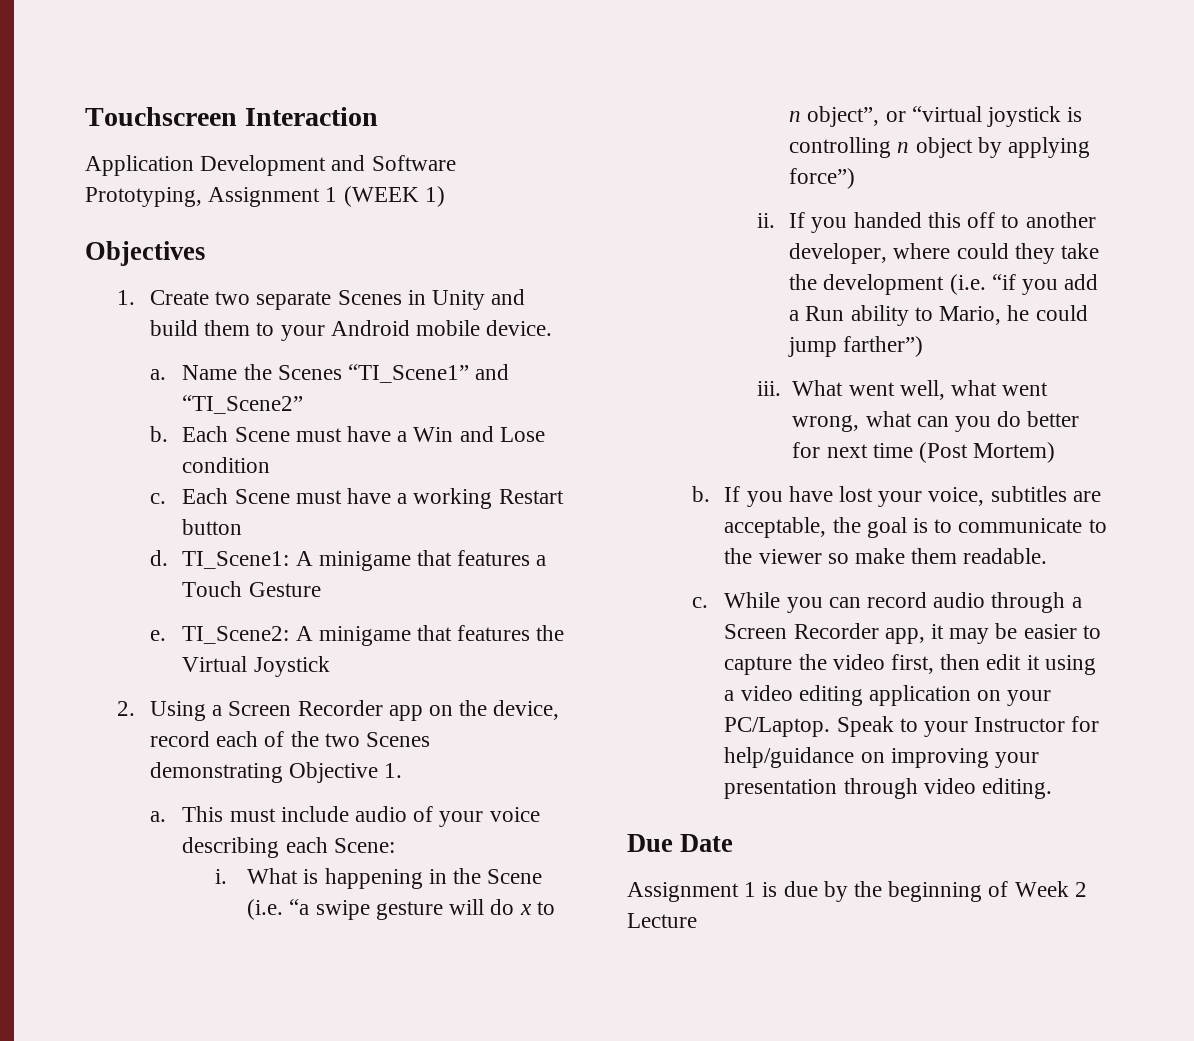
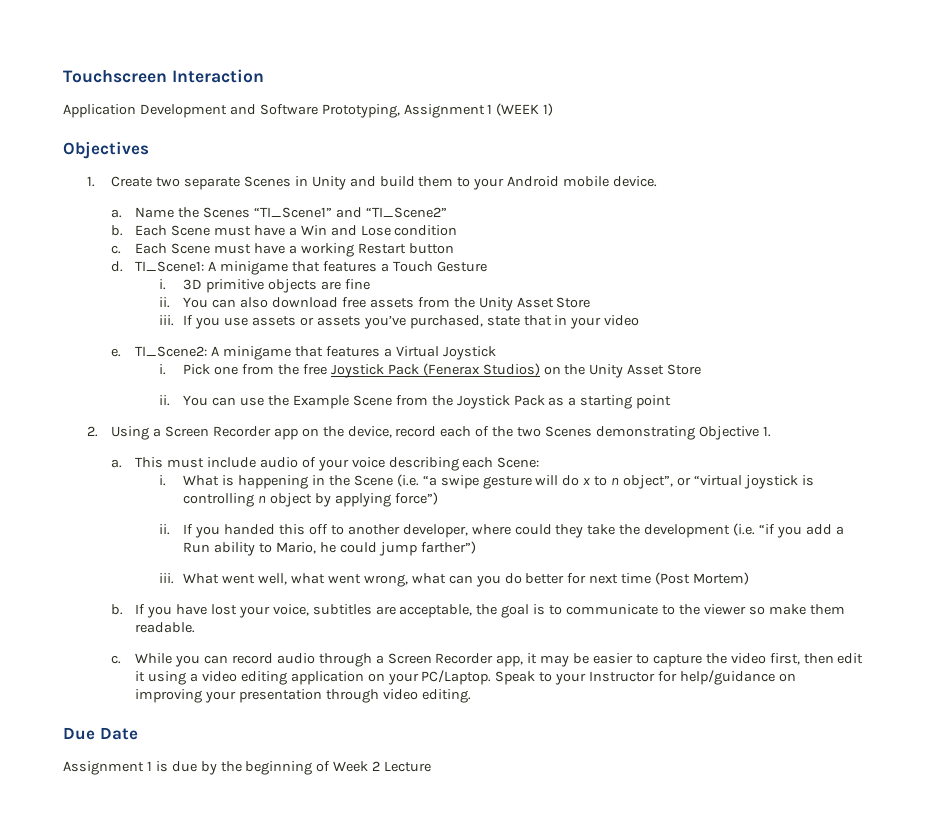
+ i. 3D primitive objects are fine
+ ii. You can also download free assets from the Unity Asset Store
+ iii. If you use assets or assets you’ve purchased, state that in your video
- TI_Scene2: A minigame that features the Virtual Joystick
+ TI_Scene2: A minigame that features a Virtual Joystick
+ i. Pick one from the free Joystick Pack (Fenerax Studios) on the Unity Asset Store
+ ii. You can use the Example Scene from the Joystick Pack as a starting point

